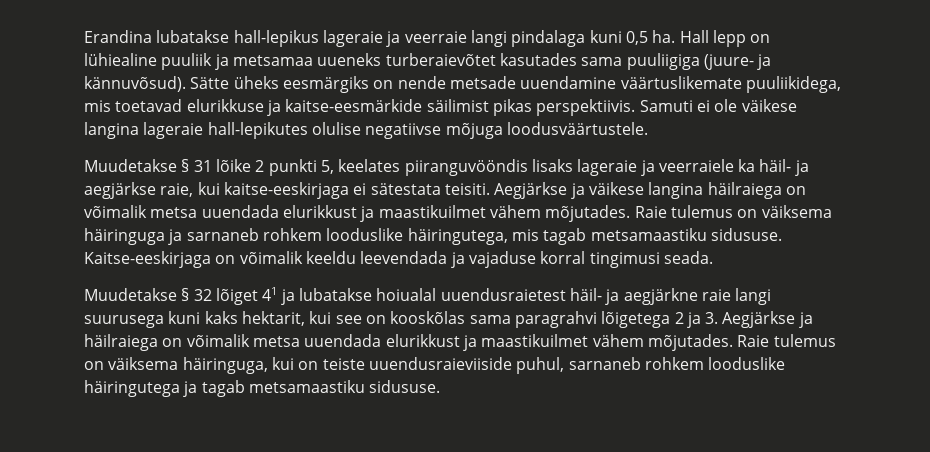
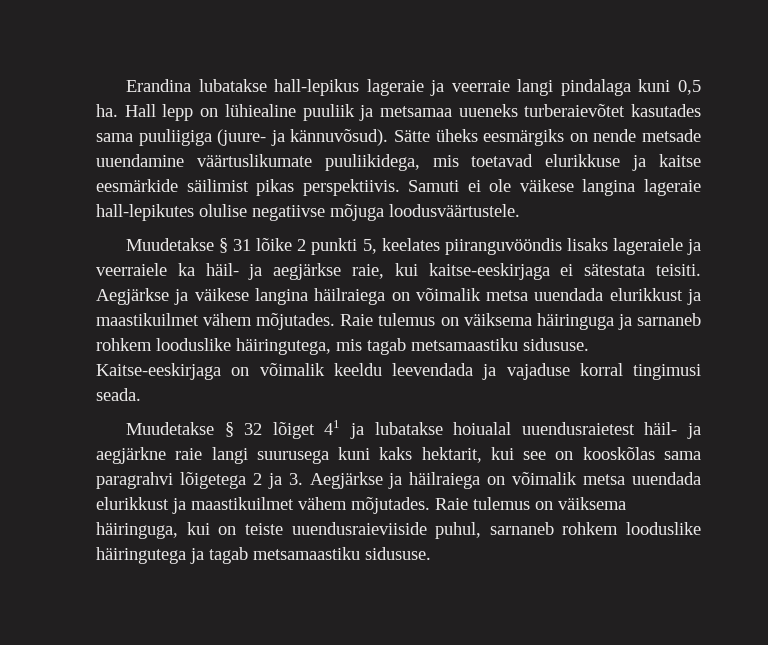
- Sätte üheks eesmärgiks on nende metsade uuendamine väärtuslikemate puuliikidega, mis toetavad elurikkuse ja kaitse-eesmärkide säilimist pikas perspektiivis.
+ Sätte üheks eesmärgiks on nende metsade uuendamine väärtuslikumate puuliikidega, mis toetavad elurikkuse ja kaitse eesmärkide säilimist pikas perspektiivis.
- Muudetakse § 31 lõike 2 punkti 5, keelates piiranguvööndis lisaks lageraie ja veerraiele ka häil- ja aegjärkse raie, kui kaitse-eeskirjaga ei sätestata teisiti.
+ Muudetakse § 31 lõike 2 punkti 5, keelates piiranguvööndis lisaks lageraiele ja veerraiele ka häil- ja aegjärkse raie, kui kaitse-eeskirjaga ei sätestata teisiti.

